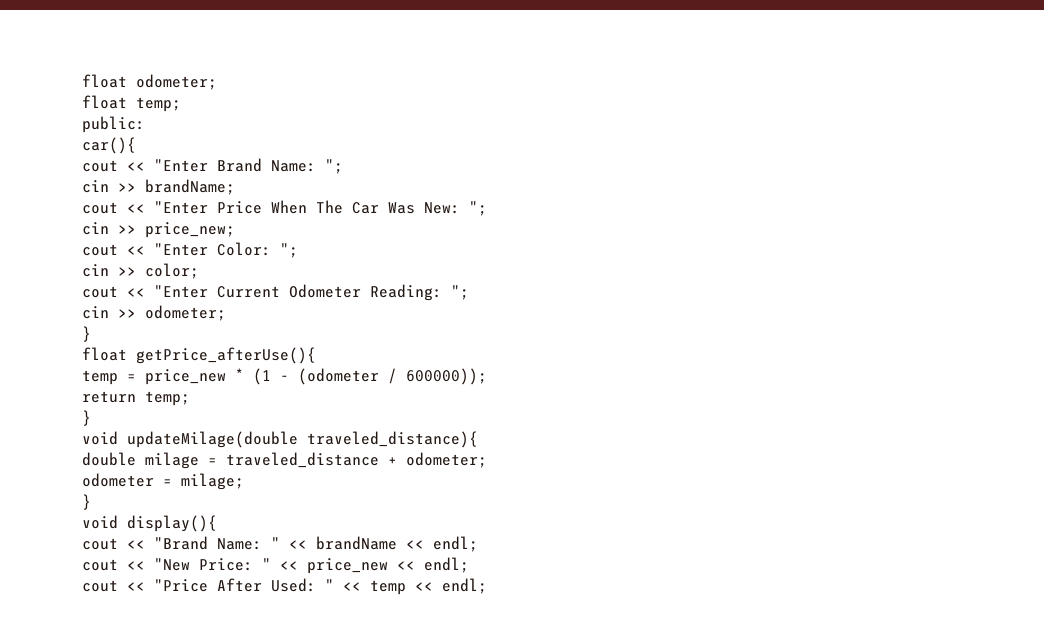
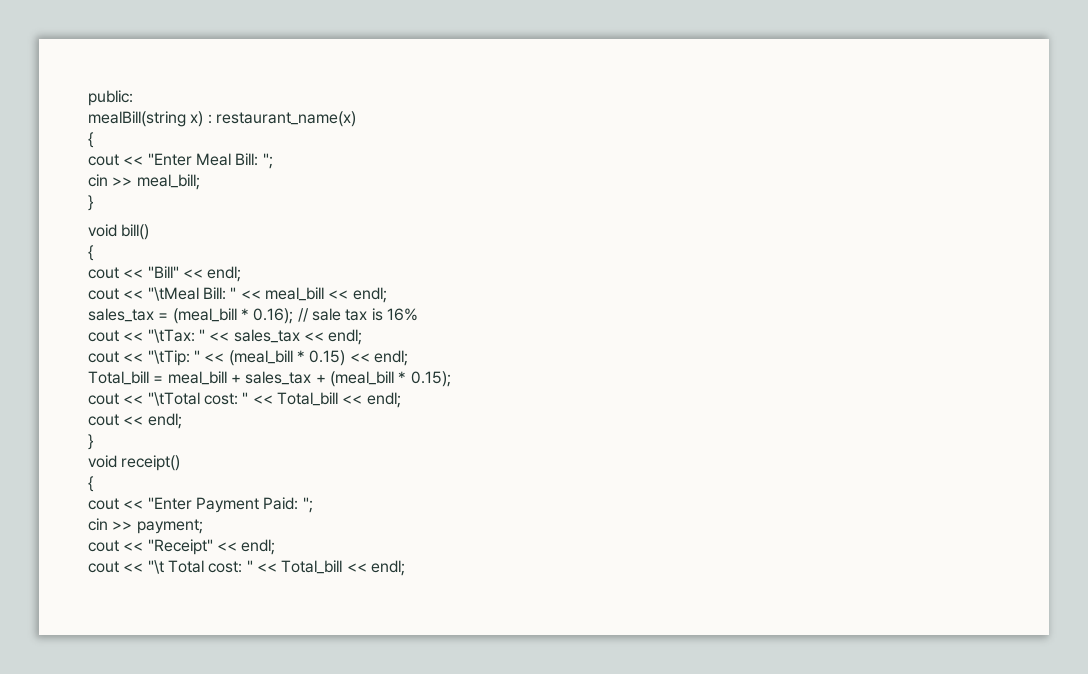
- float odometer;
- float temp;
  public:
- car(){
- cout << "Enter Brand Name: ";
- cin >> brandName;
- cout << "Enter Price When The Car Was New: ";
- cin >> price_new;
- cout << "Enter Color: ";
- cin >> color;
- cout << "Enter Current Odometer Reading: ";
- cin >> odometer;
+ mealBill(string x) : restaurant_name(x)
+ {
+ cout << "Enter Meal Bill: ";
+ cin >> meal_bill;
  }
- float getPrice_afterUse(){
- temp = price_new * (1 - (odometer / 600000));
- return temp;
+ void bill()
+ {
+ cout << "Bill" << endl;
+ cout << "\tMeal Bill: " << meal_bill << endl;
+ sales_tax = (meal_bill * 0.16); // sale tax is 16%
+ cout << "\tTax: " << sales_tax << endl;
+ cout << "\tTip: " << (meal_bill * 0.15) << endl;
+ Total_bill = meal_bill + sales_tax + (meal_bill * 0.15);
+ cout << "\tTotal cost: " << Total_bill << endl;
+ cout << endl;
  }
- void updateMilage(double traveled_distance){
- double milage = traveled_distance + odometer;
- odometer = milage;
- }
- void display(){
- cout << "Brand Name: " << brandName << endl;
- cout << "New Price: " << price_new << endl;
- cout << "Price After Used: " << temp << endl;
+ void receipt()
+ {
+ cout << "Enter Payment Paid: ";
+ cin >> payment;
+ cout << "Receipt" << endl;
+ cout << "\t Total cost: " << Total_bill << endl;

